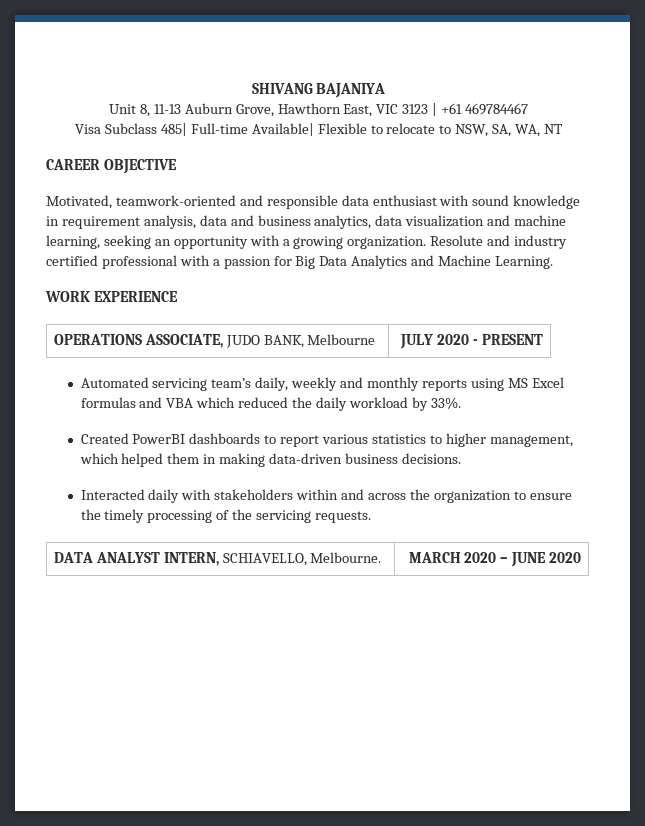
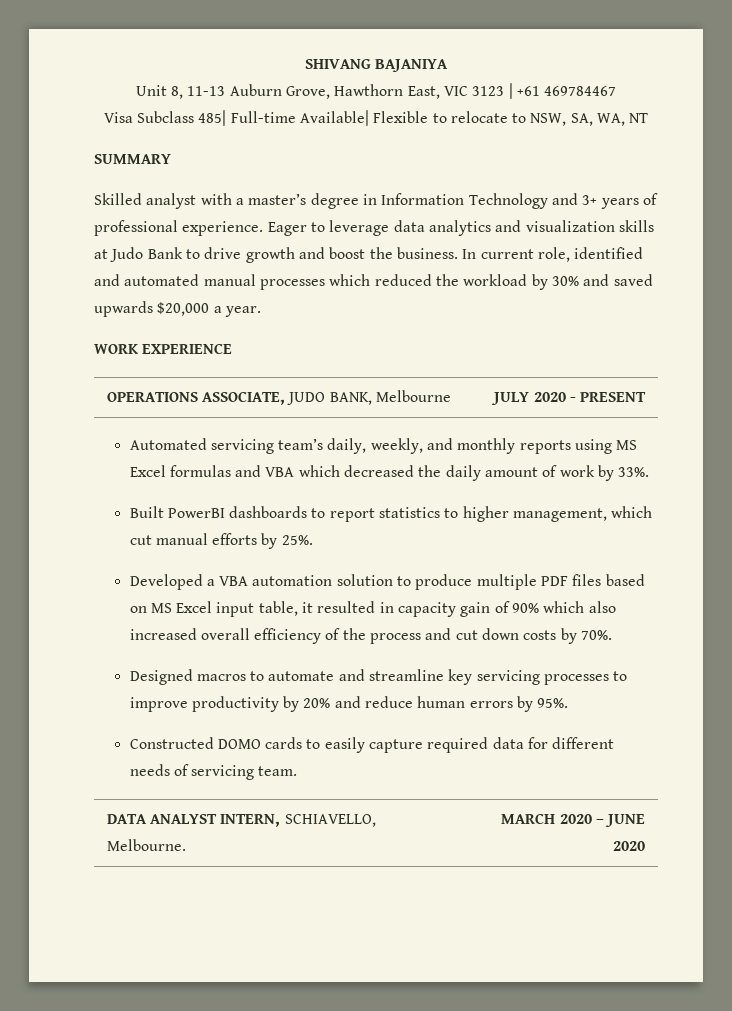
- CAREER OBJECTIVE
- Motivated, teamwork-oriented and responsible data enthusiast with sound knowledge in requirement analysis, data and business analytics, data visualization and machine learning, seeking an opportunity with a growing organization. Resolute and industry certified professional with a passion for Big Data Analytics and Machine Learning.
+ SUMMARY
+ Skilled analyst with a master’s degree in Information Technology and 3+ years of professional experience. Eager to leverage data analytics and visualization skills at Judo Bank to drive growth and boost the business. In current role, identified and automated manual processes which reduced the workload by 30% and saved upwards $20,000 a year.
- Automated servicing team’s daily, weekly and monthly reports using MS Excel formulas and VBA which reduced the daily workload by 33%.
+ Automated servicing team’s daily, weekly, and monthly reports using MS Excel formulas and VBA which decreased the daily amount of work by 33%.
- Created PowerBI dashboards to report various statistics to higher management, which helped them in making data-driven business decisions.
- Interacted daily with stakeholders within and across the organization to ensure the timely processing of the servicing requests.
+ Built PowerBI dashboards to report statistics to higher management, which cut manual efforts by 25%.
+ Developed a VBA automation solution to produce multiple PDF files based on MS Excel input table, it resulted in capacity gain of 90% which also increased overall efficiency of the process and cut down costs by 70%.
+ Designed macros to automate and streamline key servicing processes to improve productivity by 20% and reduce human errors by 95%.
+ Constructed DOMO cards to easily capture required data for different needs of servicing team.

